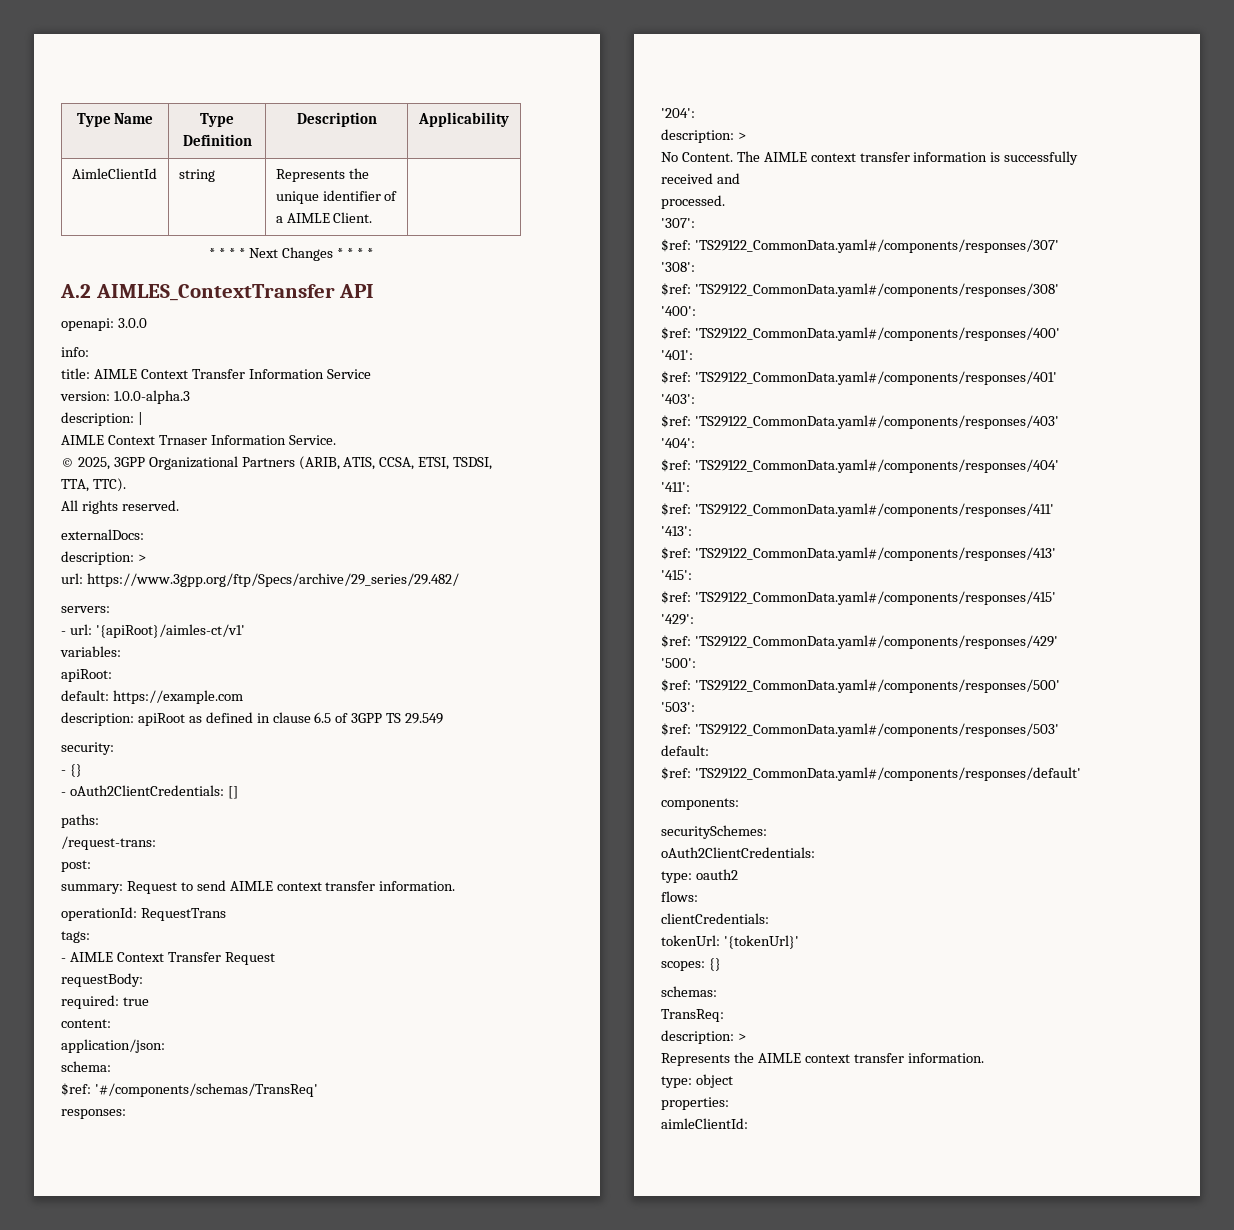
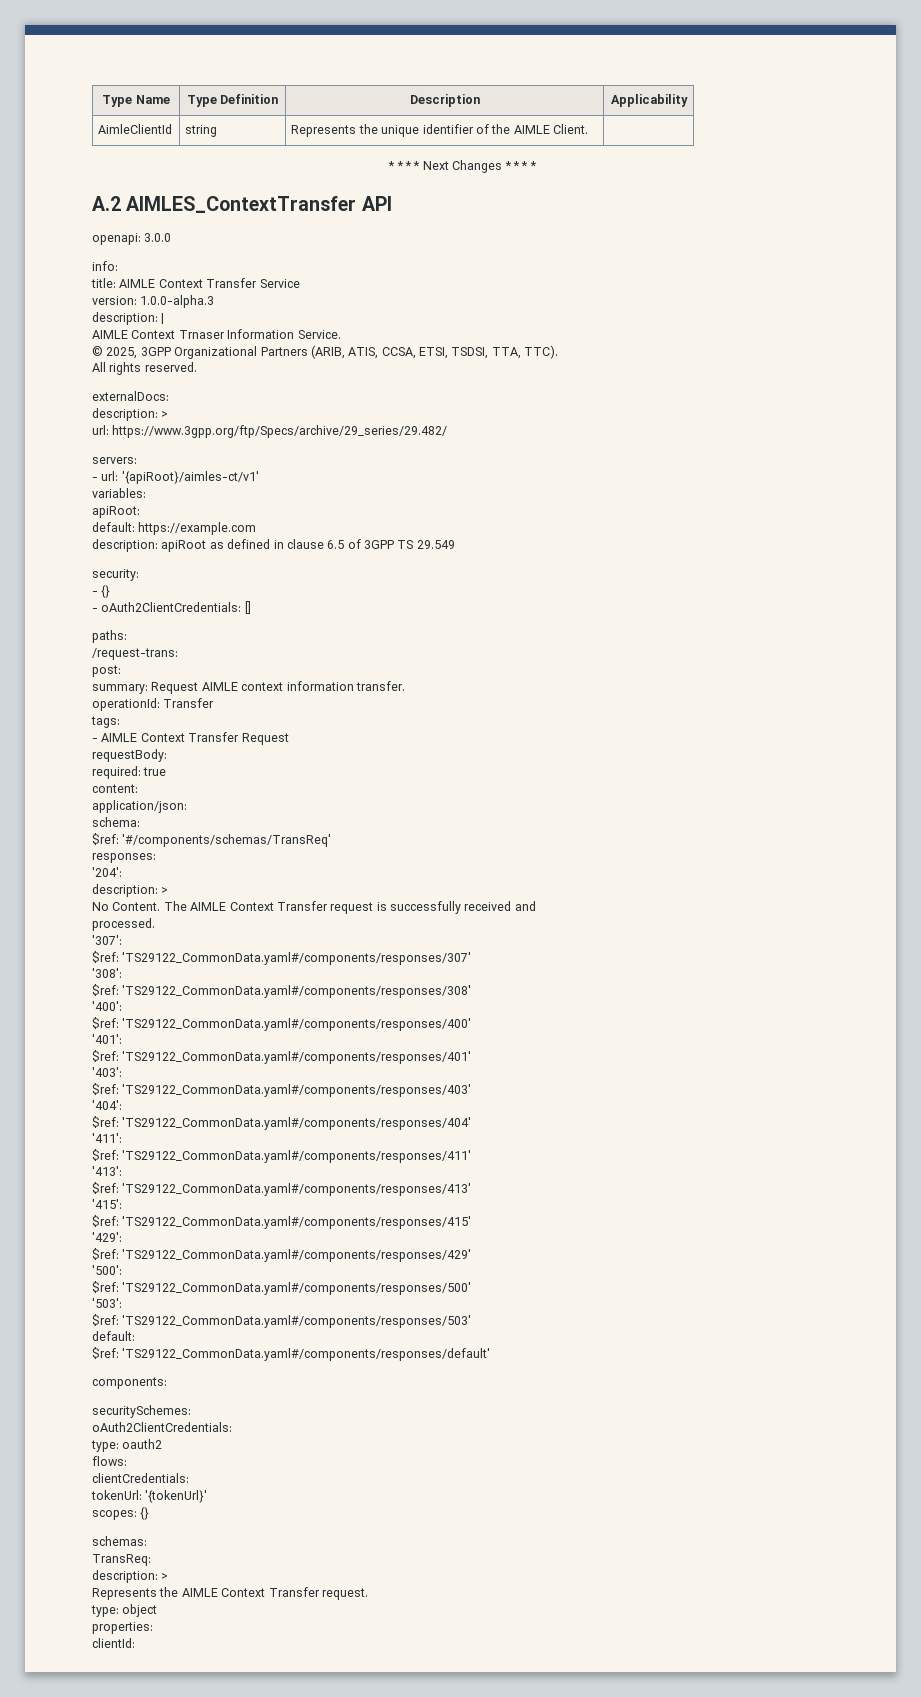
- AimleClientId | string | Represents the unique identifier of a AIMLE Client. |
+ AimleClientId | string | Represents the unique identifier of the AIMLE Client. |
- title: AIMLE Context Transfer Information Service
+ title: AIMLE Context Transfer Service
- summary: Request to send AIMLE context transfer information.
+ summary: Request AIMLE context information transfer.
- operationId: RequestTrans
+ operationId: Transfer
- The AIMLE context transfer information is successfully received and
+ The AIMLE Context Transfer request is successfully received and
- Represents the AIMLE context transfer information.
+ Represents the AIMLE Context Transfer request.
- aimleClientId:
+ clientId:

